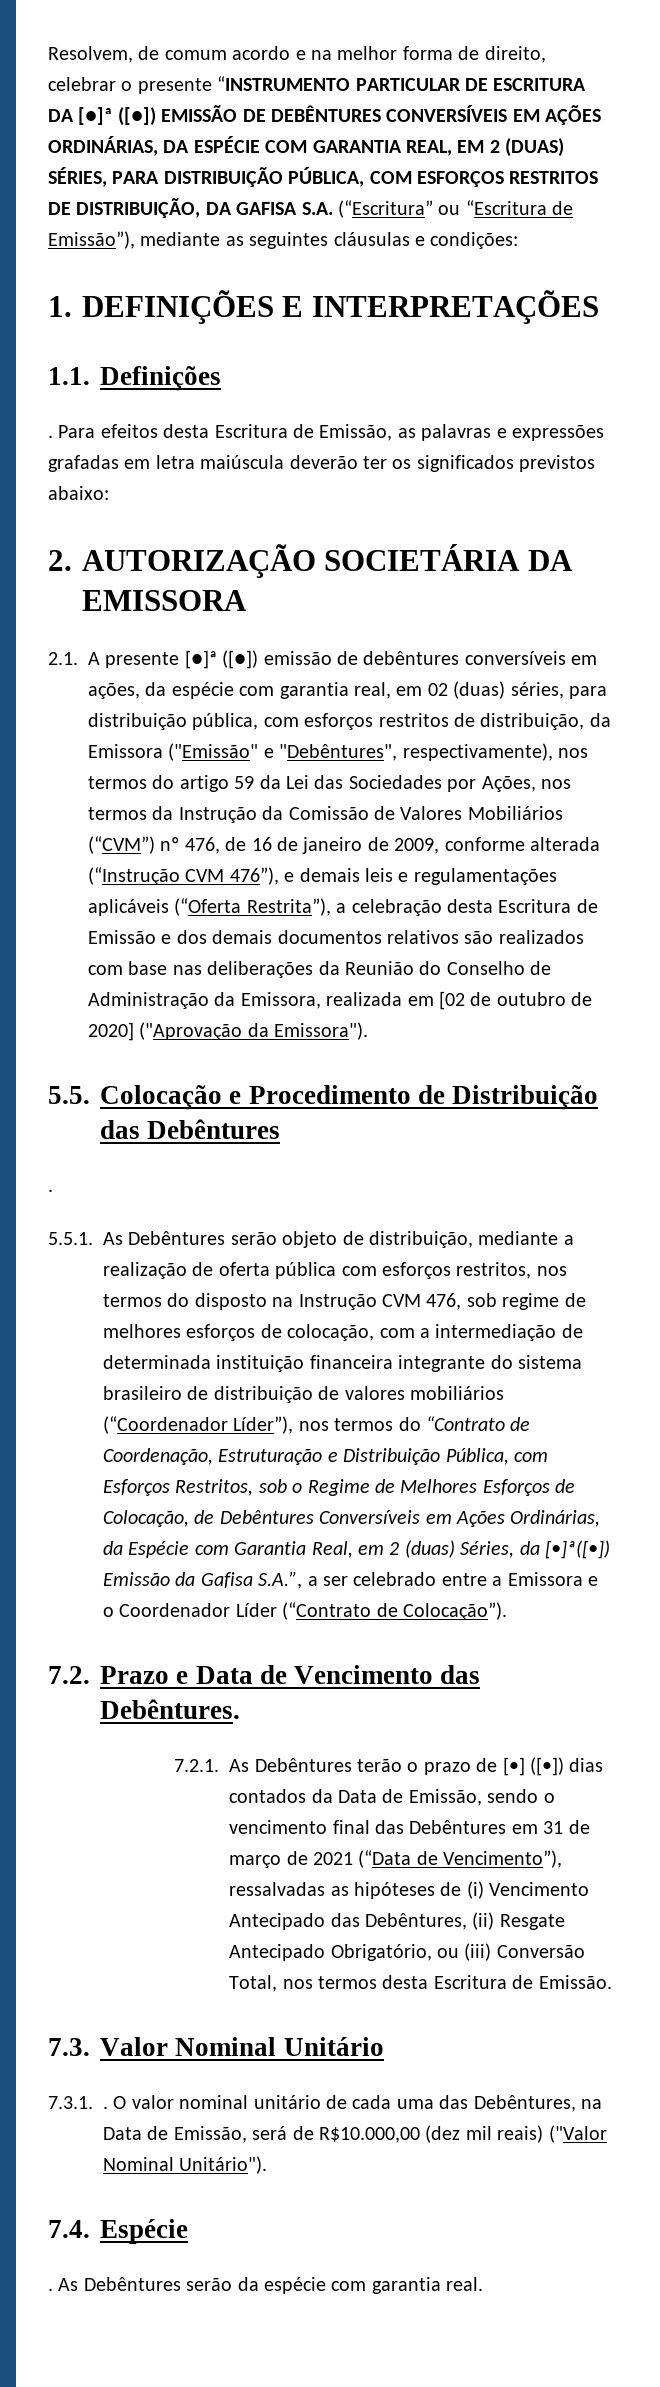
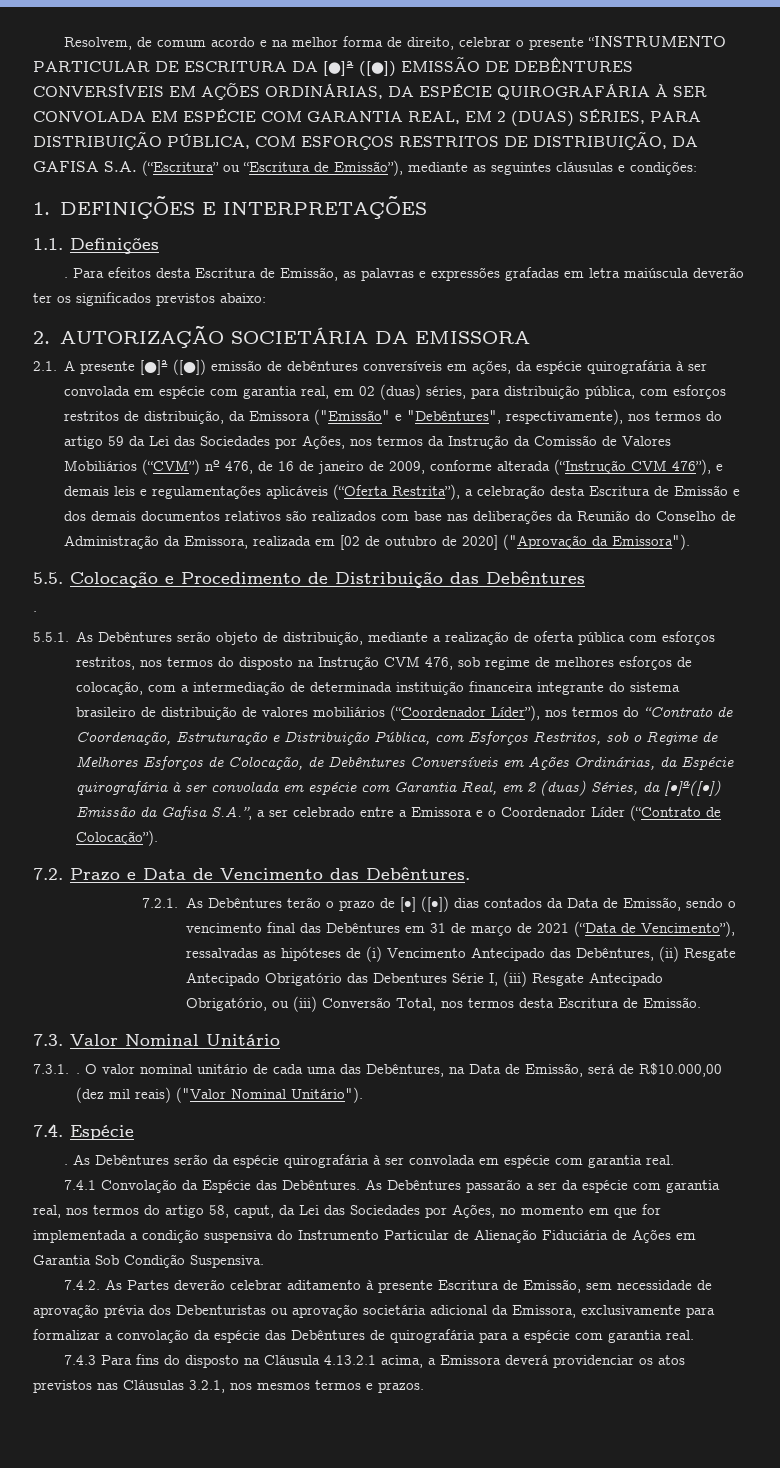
- Resolvem, de comum acordo e na melhor forma de direito, celebrar o presente “INSTRUMENTO PARTICULAR DE ESCRITURA DA [●]ª ([●]) EMISSÃO DE DEBÊNTURES CONVERSÍVEIS EM AÇÕES ORDINÁRIAS, DA ESPÉCIE COM GARANTIA REAL, EM 2 (DUAS) SÉRIES, PARA DISTRIBUIÇÃO PÚBLICA, COM ESFORÇOS RESTRITOS DE DISTRIBUIÇÃO, DA GAFISA S.A. (“Escritura” ou “Escritura de Emissão”), mediante as seguintes cláusulas e condições:
+ Resolvem, de comum acordo e na melhor forma de direito, celebrar o presente “INSTRUMENTO PARTICULAR DE ESCRITURA DA [●]ª ([●]) EMISSÃO DE DEBÊNTURES CONVERSÍVEIS EM AÇÕES ORDINÁRIAS, DA ESPÉCIE QUIROGRAFÁRIA À SER CONVOLADA EM ESPÉCIE COM GARANTIA REAL, EM 2 (DUAS) SÉRIES, PARA DISTRIBUIÇÃO PÚBLICA, COM ESFORÇOS RESTRITOS DE DISTRIBUIÇÃO, DA GAFISA S.A. (“Escritura” ou “Escritura de Emissão”), mediante as seguintes cláusulas e condições:
- 2.1. A presente [●]ª ([●]) emissão de debêntures conversíveis em ações, da espécie com garantia real, em 02 (duas) séries, para distribuição pública, com esforços restritos de distribuição, da Emissora ("Emissão" e "Debêntures", respectivamente), nos termos do artigo 59 da Lei das Sociedades por Ações, nos termos da Instrução da Comissão de Valores Mobiliários (“CVM”) nº 476, de 16 de janeiro de 2009, conforme alterada (“Instrução CVM 476”), e demais leis e regulamentações aplicáveis (“Oferta Restrita”), a celebração desta Escritura de Emissão e dos demais documentos relativos são realizados com base nas deliberações da Reunião do Conselho de Administração da Emissora, realizada em [02 de outubro de 2020] ("Aprovação da Emissora").
+ 2.1. A presente [●]ª ([●]) emissão de debêntures conversíveis em ações, da espécie quirografária à ser convolada em espécie com garantia real, em 02 (duas) séries, para distribuição pública, com esforços restritos de distribuição, da Emissora ("Emissão" e "Debêntures", respectivamente), nos termos do artigo 59 da Lei das Sociedades por Ações, nos termos da Instrução da Comissão de Valores Mobiliários (“CVM”) nº 476, de 16 de janeiro de 2009, conforme alterada (“Instrução CVM 476”), e demais leis e regulamentações aplicáveis (“Oferta Restrita”), a celebração desta Escritura de Emissão e dos demais documentos relativos são realizados com base nas deliberações da Reunião do Conselho de Administração da Emissora, realizada em [02 de outubro de 2020] ("Aprovação da Emissora").
- 5.5.1. As Debêntures serão objeto de distribuição, mediante a realização de oferta pública com esforços restritos, nos termos do disposto na Instrução CVM 476, sob regime de melhores esforços de colocação, com a intermediação de determinada instituição financeira integrante do sistema brasileiro de distribuição de valores mobiliários (“Coordenador Líder”), nos termos do “Contrato de Coordenação, Estruturação e Distribuição Pública, com Esforços Restritos, sob o Regime de Melhores Esforços de Colocação, de Debêntures Conversíveis em Ações Ordinárias, da Espécie com Garantia Real, em 2 (duas) Séries, da [•]ª([•]) Emissão da Gafisa S.A.”, a ser celebrado entre a Emissora e o Coordenador Líder (“Contrato de Colocação”).
+ 5.5.1. As Debêntures serão objeto de distribuição, mediante a realização de oferta pública com esforços restritos, nos termos do disposto na Instrução CVM 476, sob regime de melhores esforços de colocação, com a intermediação de determinada instituição financeira integrante do sistema brasileiro de distribuição de valores mobiliários (“Coordenador Líder”), nos termos do “Contrato de Coordenação, Estruturação e Distribuição Pública, com Esforços Restritos, sob o Regime de Melhores Esforços de Colocação, de Debêntures Conversíveis em Ações Ordinárias, da Espécie quirografária à ser convolada em espécie com Garantia Real, em 2 (duas) Séries, da [•]ª([•]) Emissão da Gafisa S.A.”, a ser celebrado entre a Emissora e o Coordenador Líder (“Contrato de Colocação”).
- 7.2.1. As Debêntures terão o prazo de [•] ([•]) dias contados da Data de Emissão, sendo o vencimento final das Debêntures em 31 de março de 2021 (“Data de Vencimento”), ressalvadas as hipóteses de (i) Vencimento Antecipado das Debêntures, (ii) Resgate Antecipado Obrigatório, ou (iii) Conversão Total, nos termos desta Escritura de Emissão.
+ 7.2.1. As Debêntures terão o prazo de [•] ([•]) dias contados da Data de Emissão, sendo o vencimento final das Debêntures em 31 de março de 2021 (“Data de Vencimento”), ressalvadas as hipóteses de (i) Vencimento Antecipado das Debêntures, (ii) Resgate Antecipado Obrigatório das Debentures Série I, (iii) Resgate Antecipado Obrigatório, ou (iii) Conversão Total, nos termos desta Escritura de Emissão.
- As Debêntures serão da espécie com garantia real.
+ As Debêntures serão da espécie quirografária à ser convolada em espécie com garantia real.
+ 7.4.1 Convolação da Espécie das Debêntures. As Debêntures passarão a ser da espécie com garantia real, nos termos do artigo 58, caput, da Lei das Sociedades por Ações, no momento em que for implementada a condição suspensiva do Instrumento Particular de Alienação Fiduciária de Ações em Garantia Sob Condição Suspensiva.
+ 7.4.2. As Partes deverão celebrar aditamento à presente Escritura de Emissão, sem necessidade de aprovação prévia dos Debenturistas ou aprovação societária adicional da Emissora, exclusivamente para formalizar a convolação da espécie das Debêntures de quirografária para a espécie com garantia real.
+ 7.4.3 Para fins do disposto na Cláusula 4.13.2.1 acima, a Emissora deverá providenciar os atos previstos nas Cláusulas 3.2.1, nos mesmos termos e prazos.

